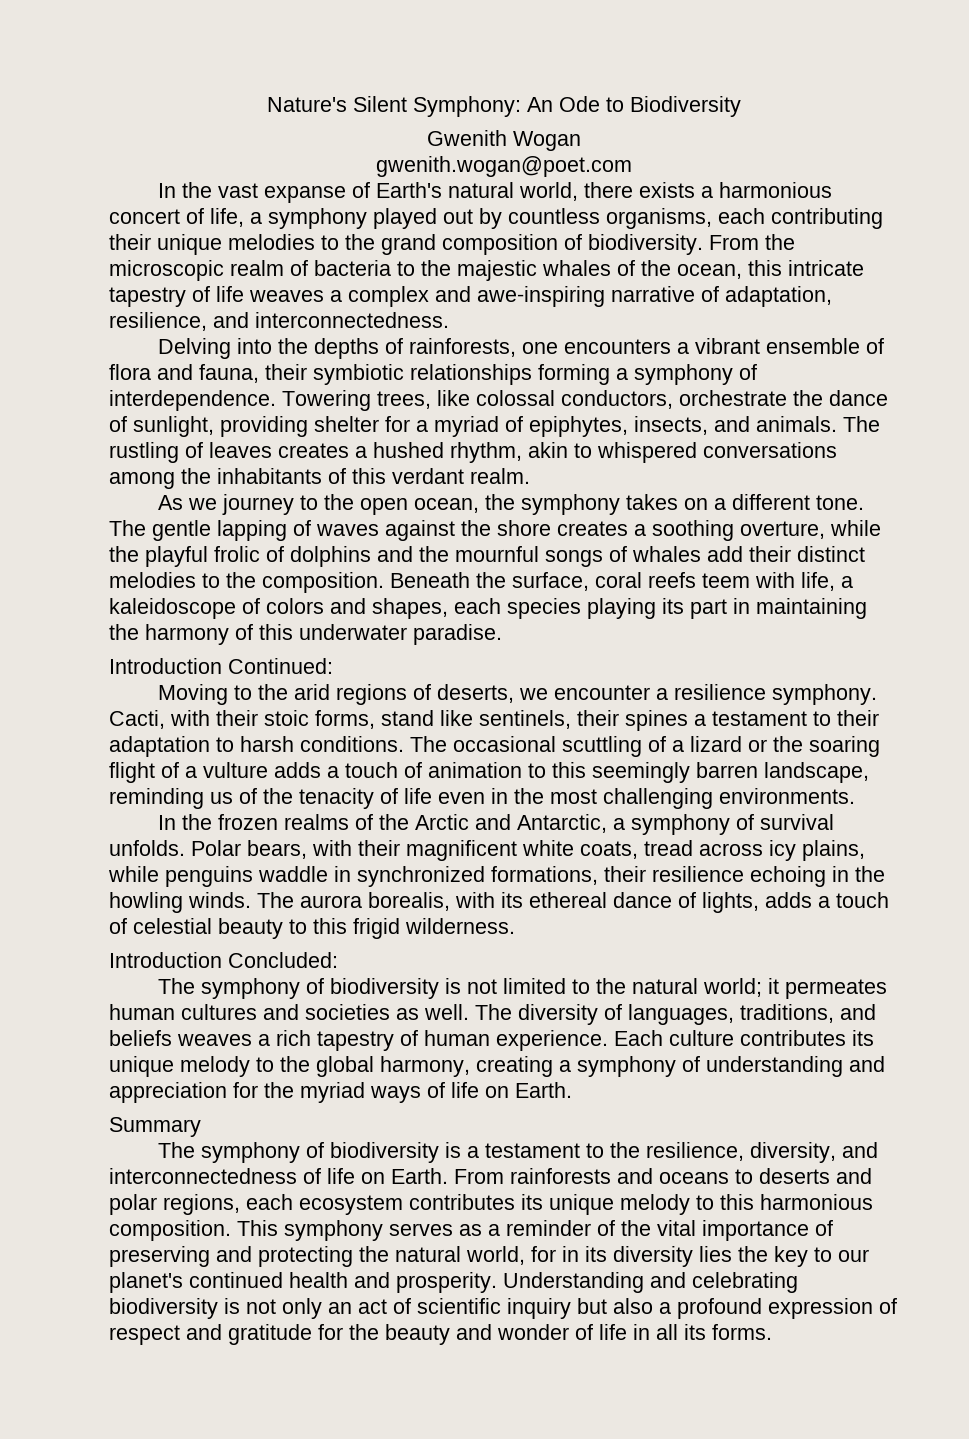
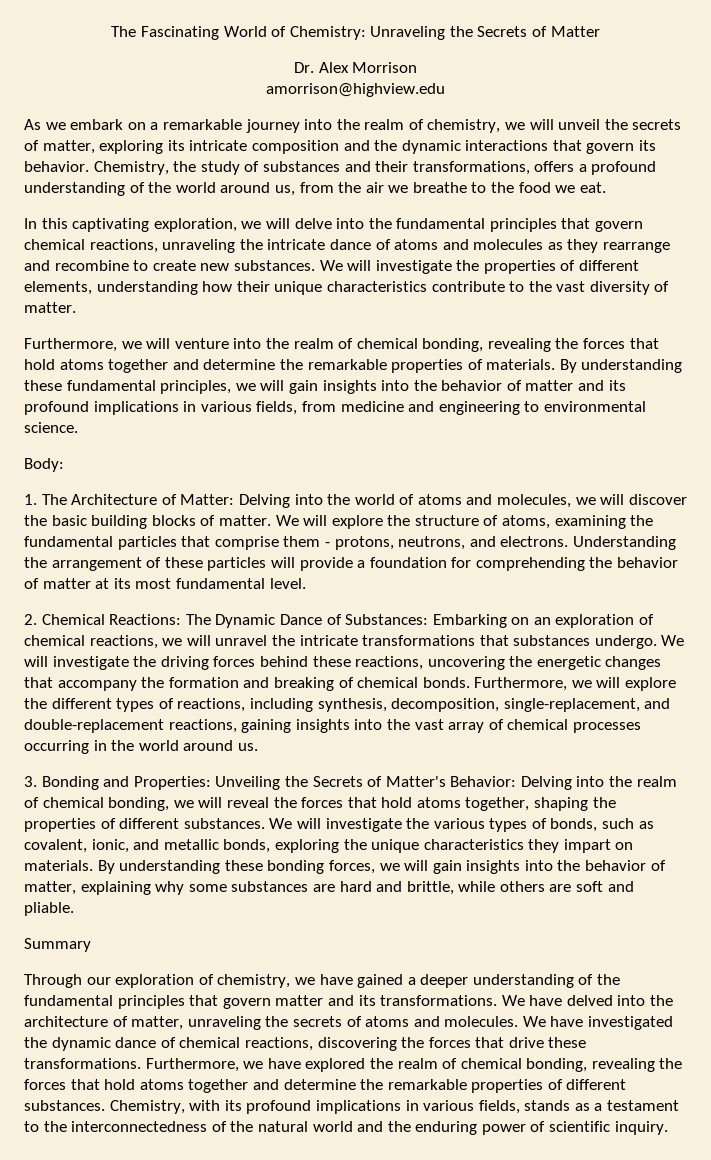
- Nature's Silent Symphony: An Ode to Biodiversity
- Gwenith Wogan
- gwenith.wogan@poet.com
- In the vast expanse of Earth's natural world, there exists a harmonious concert of life, a symphony played out by countless organisms, each contributing their unique melodies to the grand composition of biodiversity. From the microscopic realm of bacteria to the majestic whales of the ocean, this intricate tapestry of life weaves a complex and awe-inspiring narrative of adaptation, resilience, and interconnectedness.
- Delving into the depths of rainforests, one encounters a vibrant ensemble of flora and fauna, their symbiotic relationships forming a symphony of interdependence. Towering trees, like colossal conductors, orchestrate the dance of sunlight, providing shelter for a myriad of epiphytes, insects, and animals. The rustling of leaves creates a hushed rhythm, akin to whispered conversations among the inhabitants of this verdant realm.
- As we journey to the open ocean, the symphony takes on a different tone. The gentle lapping of waves against the shore creates a soothing overture, while the playful frolic of dolphins and the mournful songs of whales add their distinct melodies to the composition. Beneath the surface, coral reefs teem with life, a kaleidoscope of colors and shapes, each species playing its part in maintaining the harmony of this underwater paradise.
- Introduction Continued:
- Moving to the arid regions of deserts, we encounter a resilience symphony. Cacti, with their stoic forms, stand like sentinels, their spines a testament to their adaptation to harsh conditions. The occasional scuttling of a lizard or the soaring flight of a vulture adds a touch of animation to this seemingly barren landscape, reminding us of the tenacity of life even in the most challenging environments.
- In the frozen realms of the Arctic and Antarctic, a symphony of survival unfolds. Polar bears, with their magnificent white coats, tread across icy plains, while penguins waddle in synchronized formations, their resilience echoing in the howling winds. The aurora borealis, with its ethereal dance of lights, adds a touch of celestial beauty to this frigid wilderness.
- Introduction Concluded:
- The symphony of biodiversity is not limited to the natural world; it permeates human cultures and societies as well. The diversity of languages, traditions, and beliefs weaves a rich tapestry of human experience. Each culture contributes its unique melody to the global harmony, creating a symphony of understanding and appreciation for the myriad ways of life on Earth.
+ The Fascinating World of Chemistry: Unraveling the Secrets of Matter
+ Dr. Alex Morrison
+ amorrison@highview.edu
+ As we embark on a remarkable journey into the realm of chemistry, we will unveil the secrets of matter, exploring its intricate composition and the dynamic interactions that govern its behavior. Chemistry, the study of substances and their transformations, offers a profound understanding of the world around us, from the air we breathe to the food we eat.
+ In this captivating exploration, we will delve into the fundamental principles that govern chemical reactions, unraveling the intricate dance of atoms and molecules as they rearrange and recombine to create new substances. We will investigate the properties of different elements, understanding how their unique characteristics contribute to the vast diversity of matter.
+ Furthermore, we will venture into the realm of chemical bonding, revealing the forces that hold atoms together and determine the remarkable properties of materials. By understanding these fundamental principles, we will gain insights into the behavior of matter and its profound implications in various fields, from medicine and engineering to environmental science.
+ Body:
+ 1. The Architecture of Matter: Delving into the world of atoms and molecules, we will discover the basic building blocks of matter. We will explore the structure of atoms, examining the fundamental particles that comprise them - protons, neutrons, and electrons. Understanding the arrangement of these particles will provide a foundation for comprehending the behavior of matter at its most fundamental level.
+ 2. Chemical Reactions: The Dynamic Dance of Substances: Embarking on an exploration of chemical reactions, we will unravel the intricate transformations that substances undergo. We will investigate the driving forces behind these reactions, uncovering the energetic changes that accompany the formation and breaking of chemical bonds. Furthermore, we will explore the different types of reactions, including synthesis, decomposition, single-replacement, and double-replacement reactions, gaining insights into the vast array of chemical processes occurring in the world around us.
+ 3. Bonding and Properties: Unveiling the Secrets of Matter's Behavior: Delving into the realm of chemical bonding, we will reveal the forces that hold atoms together, shaping the properties of different substances. We will investigate the various types of bonds, such as covalent, ionic, and metallic bonds, exploring the unique characteristics they impart on materials. By understanding these bonding forces, we will gain insights into the behavior of matter, explaining why some substances are hard and brittle, while others are soft and pliable.
  Summary
- The symphony of biodiversity is a testament to the resilience, diversity, and interconnectedness of life on Earth. From rainforests and oceans to deserts and polar regions, each ecosystem contributes its unique melody to this harmonious composition. This symphony serves as a reminder of the vital importance of preserving and protecting the natural world, for in its diversity lies the key to our planet's continued health and prosperity. Understanding and celebrating biodiversity is not only an act of scientific inquiry but also a profound expression of respect and gratitude for the beauty and wonder of life in all its forms.
+ Through our exploration of chemistry, we have gained a deeper understanding of the fundamental principles that govern matter and its transformations. We have delved into the architecture of matter, unraveling the secrets of atoms and molecules. We have investigated the dynamic dance of chemical reactions, discovering the forces that drive these transformations. Furthermore, we have explored the realm of chemical bonding, revealing the forces that hold atoms together and determine the remarkable properties of different substances. Chemistry, with its profound implications in various fields, stands as a testament to the interconnectedness of the natural world and the enduring power of scientific inquiry.

